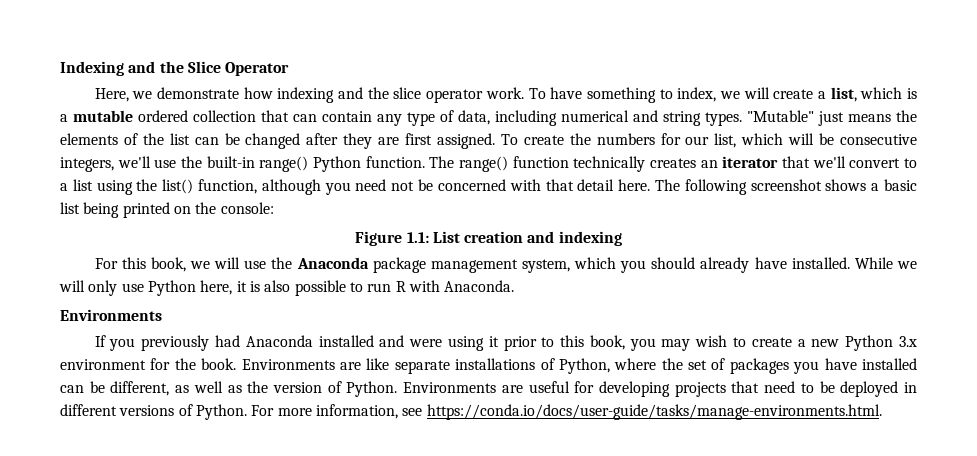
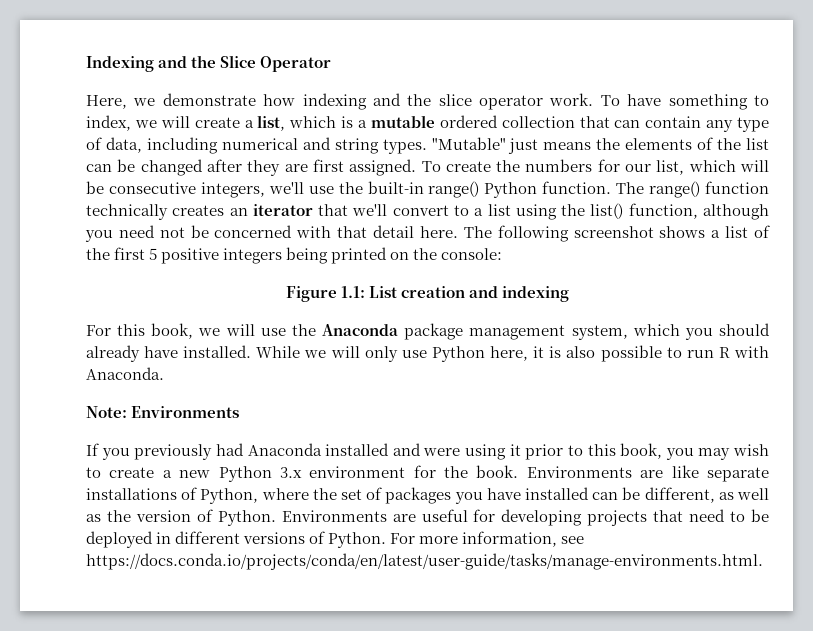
- The following screenshot shows a basic list being printed on the console:
+ The following screenshot shows a list of the first 5 positive integers being printed on the console:
  While we will only use Python here, it is also possible to run R with Anaconda.
- Environments
+ Note: Environments
- For more information, see https://conda.io/docs/user-guide/tasks/manage-environments.html.
+ For more information, see https://docs.conda.io/projects/conda/en/latest/user-guide/tasks/manage-environments.html.

